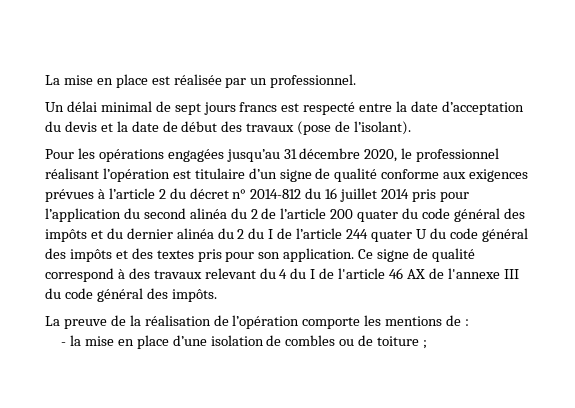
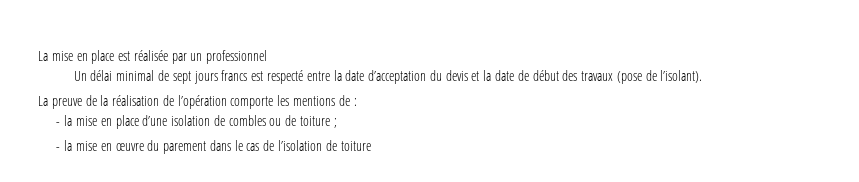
- La mise en place est réalisée par un professionnel.
+ La mise en place est réalisée par un professionnel
- Pour les opérations engagées jusqu’au 31 décembre 2020, le professionnel réalisant l’opération est titulaire d’un signe de qualité conforme aux exigences prévues à l’article 2 du décret n° 2014-812 du 16 juillet 2014 pris pour l’application du second alinéa du 2 de l’article 200 quater du code général des impôts et du dernier alinéa du 2 du I de l’article 244 quater U du code général des impôts et des textes pris pour son application. Ce signe de qualité correspond à des travaux relevant du 4 du I de l'article 46 AX de l'annexe III du code général des impôts.
+ - la mise en œuvre du parement dans le cas de l’isolation de toiture

